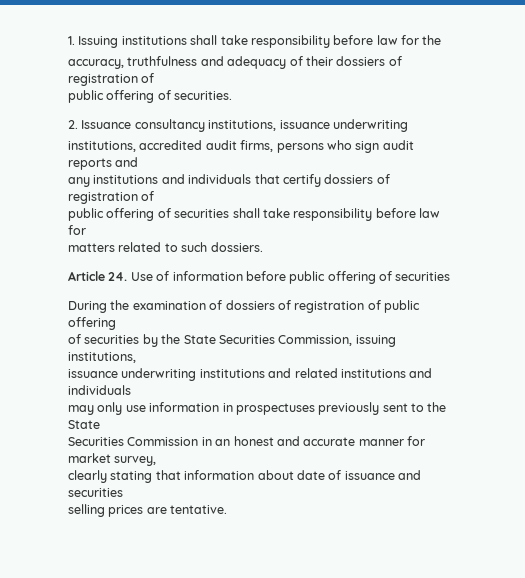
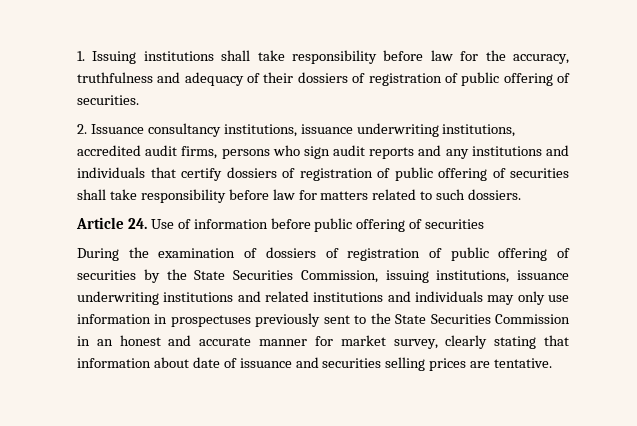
- 1. Issuing institutions shall take responsibility before law for the
- accuracy, truthfulness and adequacy of their dossiers of registration of
- public offering of securities.
+ 1. Issuing institutions shall take responsibility before law for the accuracy, truthfulness and adequacy of their dossiers of registration of public offering of securities.
- 2. Issuance consultancy institutions, issuance underwriting
- institutions, accredited audit firms, persons who sign audit reports and
- any institutions and individuals that certify dossiers of registration of
- public offering of securities shall take responsibility before law for
- matters related to such dossiers.
+ 2. Issuance consultancy institutions, issuance underwriting institutions, accredited audit firms, persons who sign audit reports and any institutions and individuals that certify dossiers of registration of public offering of securities shall take responsibility before law for matters related to such dossiers.
- During the examination of dossiers of registration of public offering
- of securities by the State Securities Commission, issuing institutions,
- issuance underwriting institutions and related institutions and individuals
- may only use information in prospectuses previously sent to the State
- Securities Commission in an honest and accurate manner for market survey,
- clearly stating that information about date of issuance and securities
- selling prices are tentative.
+ During the examination of dossiers of registration of public offering of securities by the State Securities Commission, issuing institutions, issuance underwriting institutions and related institutions and individuals may only use information in prospectuses previously sent to the State Securities Commission in an honest and accurate manner for market survey, clearly stating that information about date of issuance and securities selling prices are tentative.

